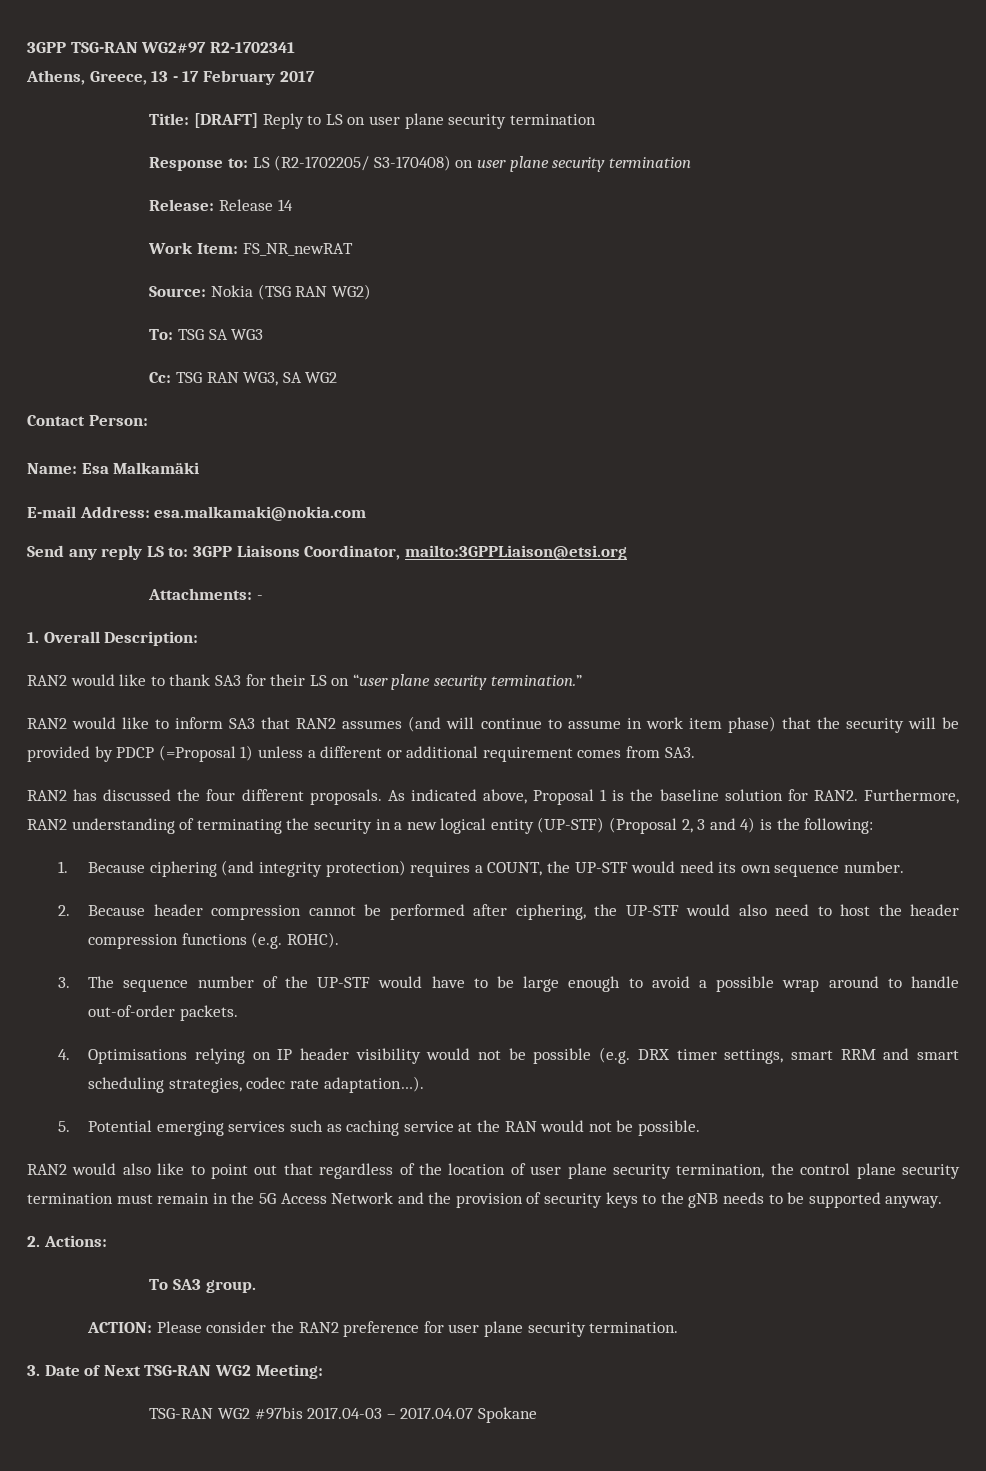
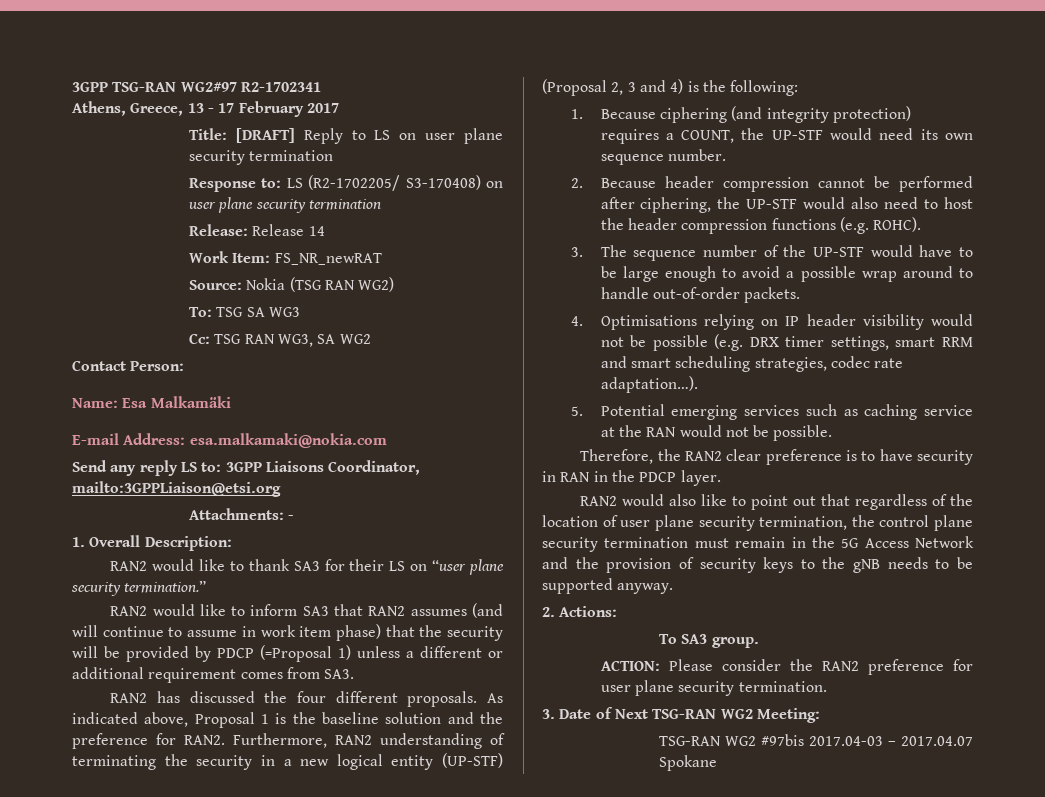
- As indicated above, Proposal 1 is the baseline solution for RAN2.
+ As indicated above, Proposal 1 is the baseline solution and the preference for RAN2.
+ Therefore, the RAN2 clear preference is to have security in RAN in the PDCP layer.

